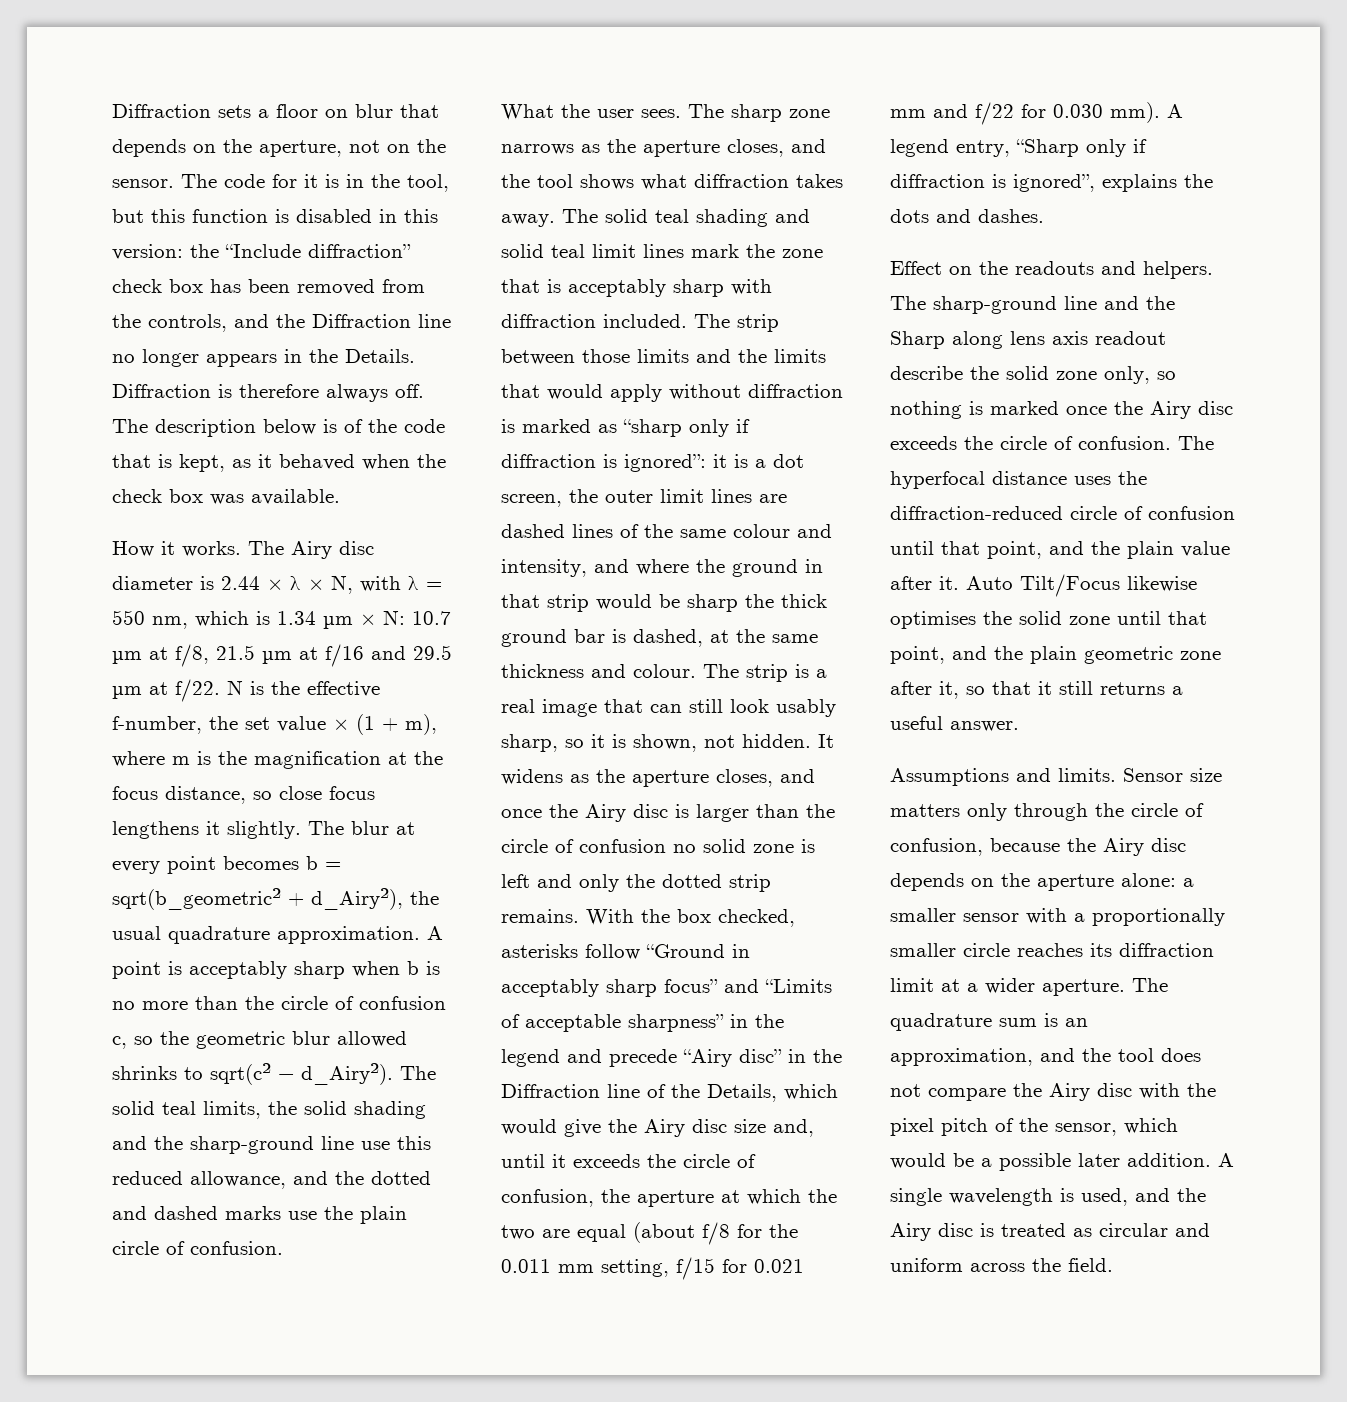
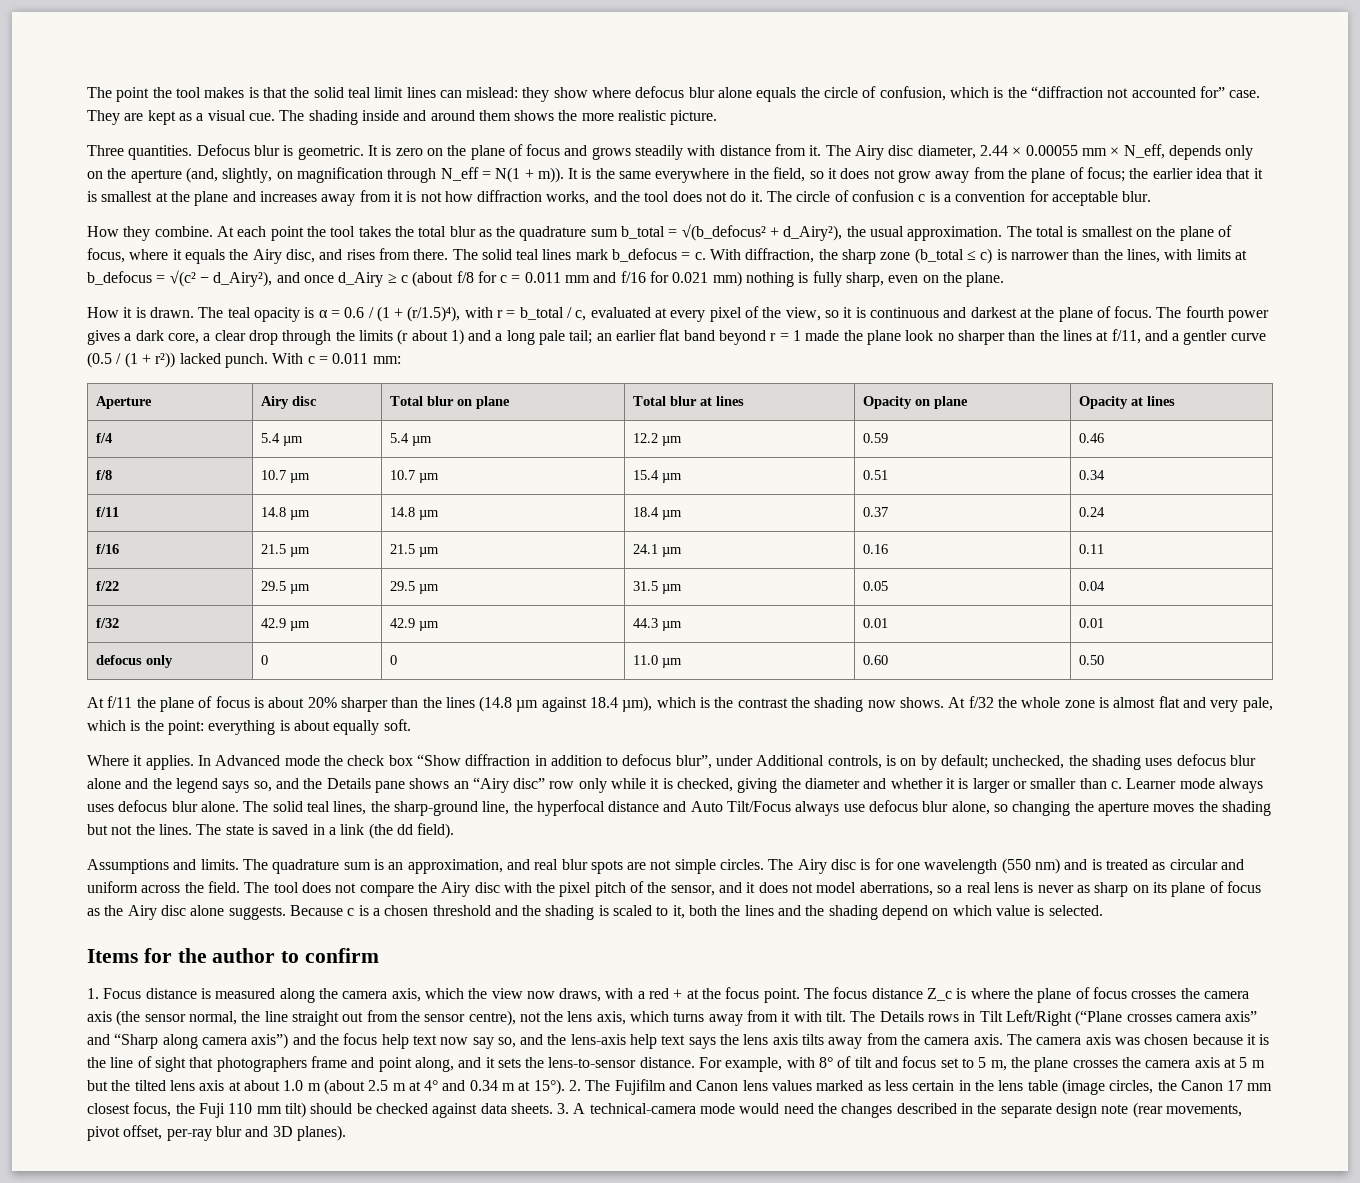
- Diffraction sets a floor on blur that depends on the aperture, not on the sensor. The code for it is in the tool, but this function is disabled in this version: the “Include diffraction” check box has been removed from the controls, and the Diffraction line no longer appears in the Details. Diffraction is therefore always off. The description below is of the code that is kept, as it behaved when the check box was available.
- How it works. The Airy disc diameter is 2.44 × λ × N, with λ = 550 nm, which is 1.34 µm × N: 10.7 µm at f/8, 21.5 µm at f/16 and 29.5 µm at f/22. N is the effective f-number, the set value × (1 + m), where m is the magnification at the focus distance, so close focus lengthens it slightly. The blur at every point becomes b = sqrt(b_geometric² + d_Airy²), the usual quadrature approximation. A point is acceptably sharp when b is no more than the circle of confusion c, so the geometric blur allowed shrinks to sqrt(c² − d_Airy²). The solid teal limits, the solid shading and the sharp-ground line use this reduced allowance, and the dotted and dashed marks use the plain circle of confusion.
- What the user sees. The sharp zone narrows as the aperture closes, and the tool shows what diffraction takes away. The solid teal shading and solid teal limit lines mark the zone that is acceptably sharp with diffraction included. The strip between those limits and the limits that would apply without diffraction is marked as “sharp only if diffraction is ignored”: it is a dot screen, the outer limit lines are dashed lines of the same colour and intensity, and where the ground in that strip would be sharp the thick ground bar is dashed, at the same thickness and colour. The strip is a real image that can still look usably sharp, so it is shown, not hidden. It widens as the aperture closes, and once the Airy disc is larger than the circle of confusion no solid zone is left and only the dotted strip remains. With the box checked, asterisks follow “Ground in acceptably sharp focus” and “Limits of acceptable sharpness” in the legend and precede “Airy disc” in the Diffraction line of the Details, which would give the Airy disc size and, until it exceeds the circle of confusion, the aperture at which the two are equal (about f/8 for the 0.011 mm setting, f/15 for 0.021 mm and f/22 for 0.030 mm). A legend entry, “Sharp only if diffraction is ignored”, explains the dots and dashes.
- Effect on the readouts and helpers. The sharp-ground line and the Sharp along lens axis readout describe the solid zone only, so nothing is marked once the Airy disc exceeds the circle of confusion. The hyperfocal distance uses the diffraction-reduced circle of confusion until that point, and the plain value after it. Auto Tilt/Focus likewise optimises the solid zone until that point, and the plain geometric zone after it, so that it still returns a useful answer.
- Assumptions and limits. Sensor size matters only through the circle of confusion, because the Airy disc depends on the aperture alone: a smaller sensor with a proportionally smaller circle reaches its diffraction limit at a wider aperture.
+ The point the tool makes is that the solid teal limit lines can mislead: they show where defocus blur alone equals the circle of confusion, which is the “diffraction not accounted for” case. They are kept as a visual cue. The shading inside and around them shows the more realistic picture.
+ Three quantities. Defocus blur is geometric. It is zero on the plane of focus and grows steadily with distance from it. The Airy disc diameter, 2.44 × 0.00055 mm × N_eff, depends only on the aperture (and, slightly, on magnification through N_eff = N(1 + m)). It is the same everywhere in the field, so it does not grow away from the plane of focus; the earlier idea that it is smallest at the plane and increases away from it is not how diffraction works, and the tool does not do it. The circle of confusion c is a convention for acceptable blur.
+ How they combine. At each point the tool takes the total blur as the quadrature sum b_total = √(b_defocus² + d_Airy²), the usual approximation. The total is smallest on the plane of focus, where it equals the Airy disc, and rises from there. The solid teal lines mark b_defocus = c. With diffraction, the sharp zone (b_total ≤ c) is narrower than the lines, with limits at b_defocus = √(c² − d_Airy²), and once d_Airy ≥ c (about f/8 for c = 0.011 mm and f/16 for 0.021 mm) nothing is fully sharp, even on the plane.
+ How it is drawn. The teal opacity is α = 0.6 / (1 + (r/1.5)⁴), with r = b_total / c, evaluated at every pixel of the view, so it is continuous and darkest at the plane of focus. The fourth power gives a dark core, a clear drop through the limits (r about 1) and a long pale tail; an earlier flat band beyond r = 1 made the plane look no sharper than the lines at f/11, and a gentler curve (0.5 / (1 + r²)) lacked punch. With c = 0.011 mm:
+ Aperture | Airy disc | Total blur on plane | Total blur at lines | Opacity on plane | Opacity at lines
+ f/4 | 5.4 µm | 5.4 µm | 12.2 µm | 0.59 | 0.46
+ f/8 | 10.7 µm | 10.7 µm | 15.4 µm | 0.51 | 0.34
+ f/11 | 14.8 µm | 14.8 µm | 18.4 µm | 0.37 | 0.24
+ f/16 | 21.5 µm | 21.5 µm | 24.1 µm | 0.16 | 0.11
+ f/22 | 29.5 µm | 29.5 µm | 31.5 µm | 0.05 | 0.04
+ f/32 | 42.9 µm | 42.9 µm | 44.3 µm | 0.01 | 0.01
+ defocus only | 0 | 0 | 11.0 µm | 0.60 | 0.50
+ At f/11 the plane of focus is about 20% sharper than the lines (14.8 µm against 18.4 µm), which is the contrast the shading now shows. At f/32 the whole zone is almost flat and very pale, which is the point: everything is about equally soft.
+ Where it applies. In Advanced mode the check box “Show diffraction in addition to defocus blur”, under Additional controls, is on by default; unchecked, the shading uses defocus blur alone and the legend says so, and the Details pane shows an “Airy disc” row only while it is checked, giving the diameter and whether it is larger or smaller than c. Learner mode always uses defocus blur alone. The solid teal lines, the sharp-ground line, the hyperfocal distance and Auto Tilt/Focus always use defocus blur alone, so changing the aperture moves the shading but not the lines. The state is saved in a link (the dd field).
+ Assumptions and limits.
- The quadrature sum is an approximation, and the tool does not compare the Airy disc with the pixel pitch of the sensor, which would be a possible later addition. A single wavelength is used, and the Airy disc is treated as circular and uniform across the field.
+ The quadrature sum is an approximation, and real blur spots are not simple circles. The Airy disc is for one wavelength (550 nm) and is treated as circular and uniform across the field. The tool does not compare the Airy disc with the pixel pitch of the sensor, and it does not model aberrations, so a real lens is never as sharp on its plane of focus as the Airy disc alone suggests. Because c is a chosen threshold and the shading is scaled to it, both the lines and the shading depend on which value is selected.
+ Items for the author to confirm
+ 1. Focus distance is measured along the camera axis, which the view now draws, with a red + at the focus point. The focus distance Z_c is where the plane of focus crosses the camera axis (the sensor normal, the line straight out from the sensor centre), not the lens axis, which turns away from it with tilt. The Details rows in Tilt Left/Right (“Plane crosses camera axis” and “Sharp along camera axis”) and the focus help text now say so, and the lens-axis help text says the lens axis tilts away from the camera axis. The camera axis was chosen because it is the line of sight that photographers frame and point along, and it sets the lens-to-sensor distance. For example, with 8° of tilt and focus set to 5 m, the plane crosses the camera axis at 5 m but the tilted lens axis at about 1.0 m (about 2.5 m at 4° and 0.34 m at 15°). 2. The Fujifilm and Canon lens values marked as less certain in the lens table (image circles, the Canon 17 mm closest focus, the Fuji 110 mm tilt) should be checked against data sheets. 3. A technical-camera mode would need the changes described in the separate design note (rear movements, pivot offset, per-ray blur and 3D planes).

